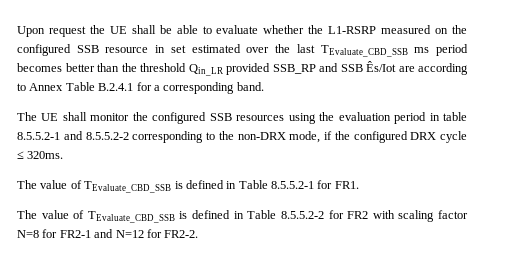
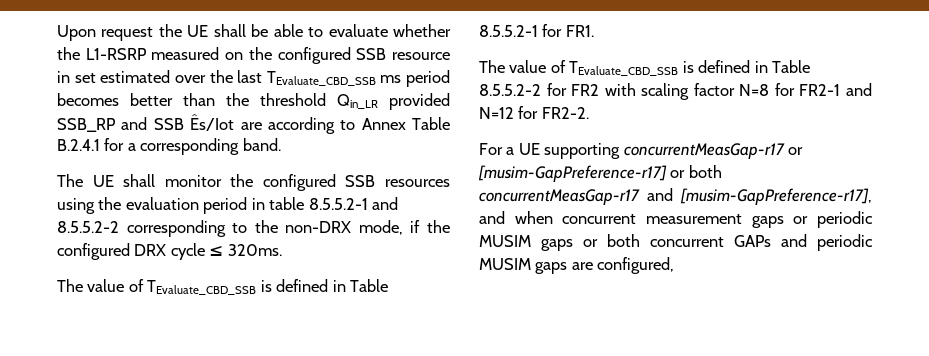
+ For a UE supporting concurrentMeasGap-r17 or [musim-GapPreference-r17] or both concurrentMeasGap-r17 and [musim-GapPreference-r17], and when concurrent measurement gaps or periodic MUSIM gaps or both concurrent GAPs and periodic MUSIM gaps are configured,

